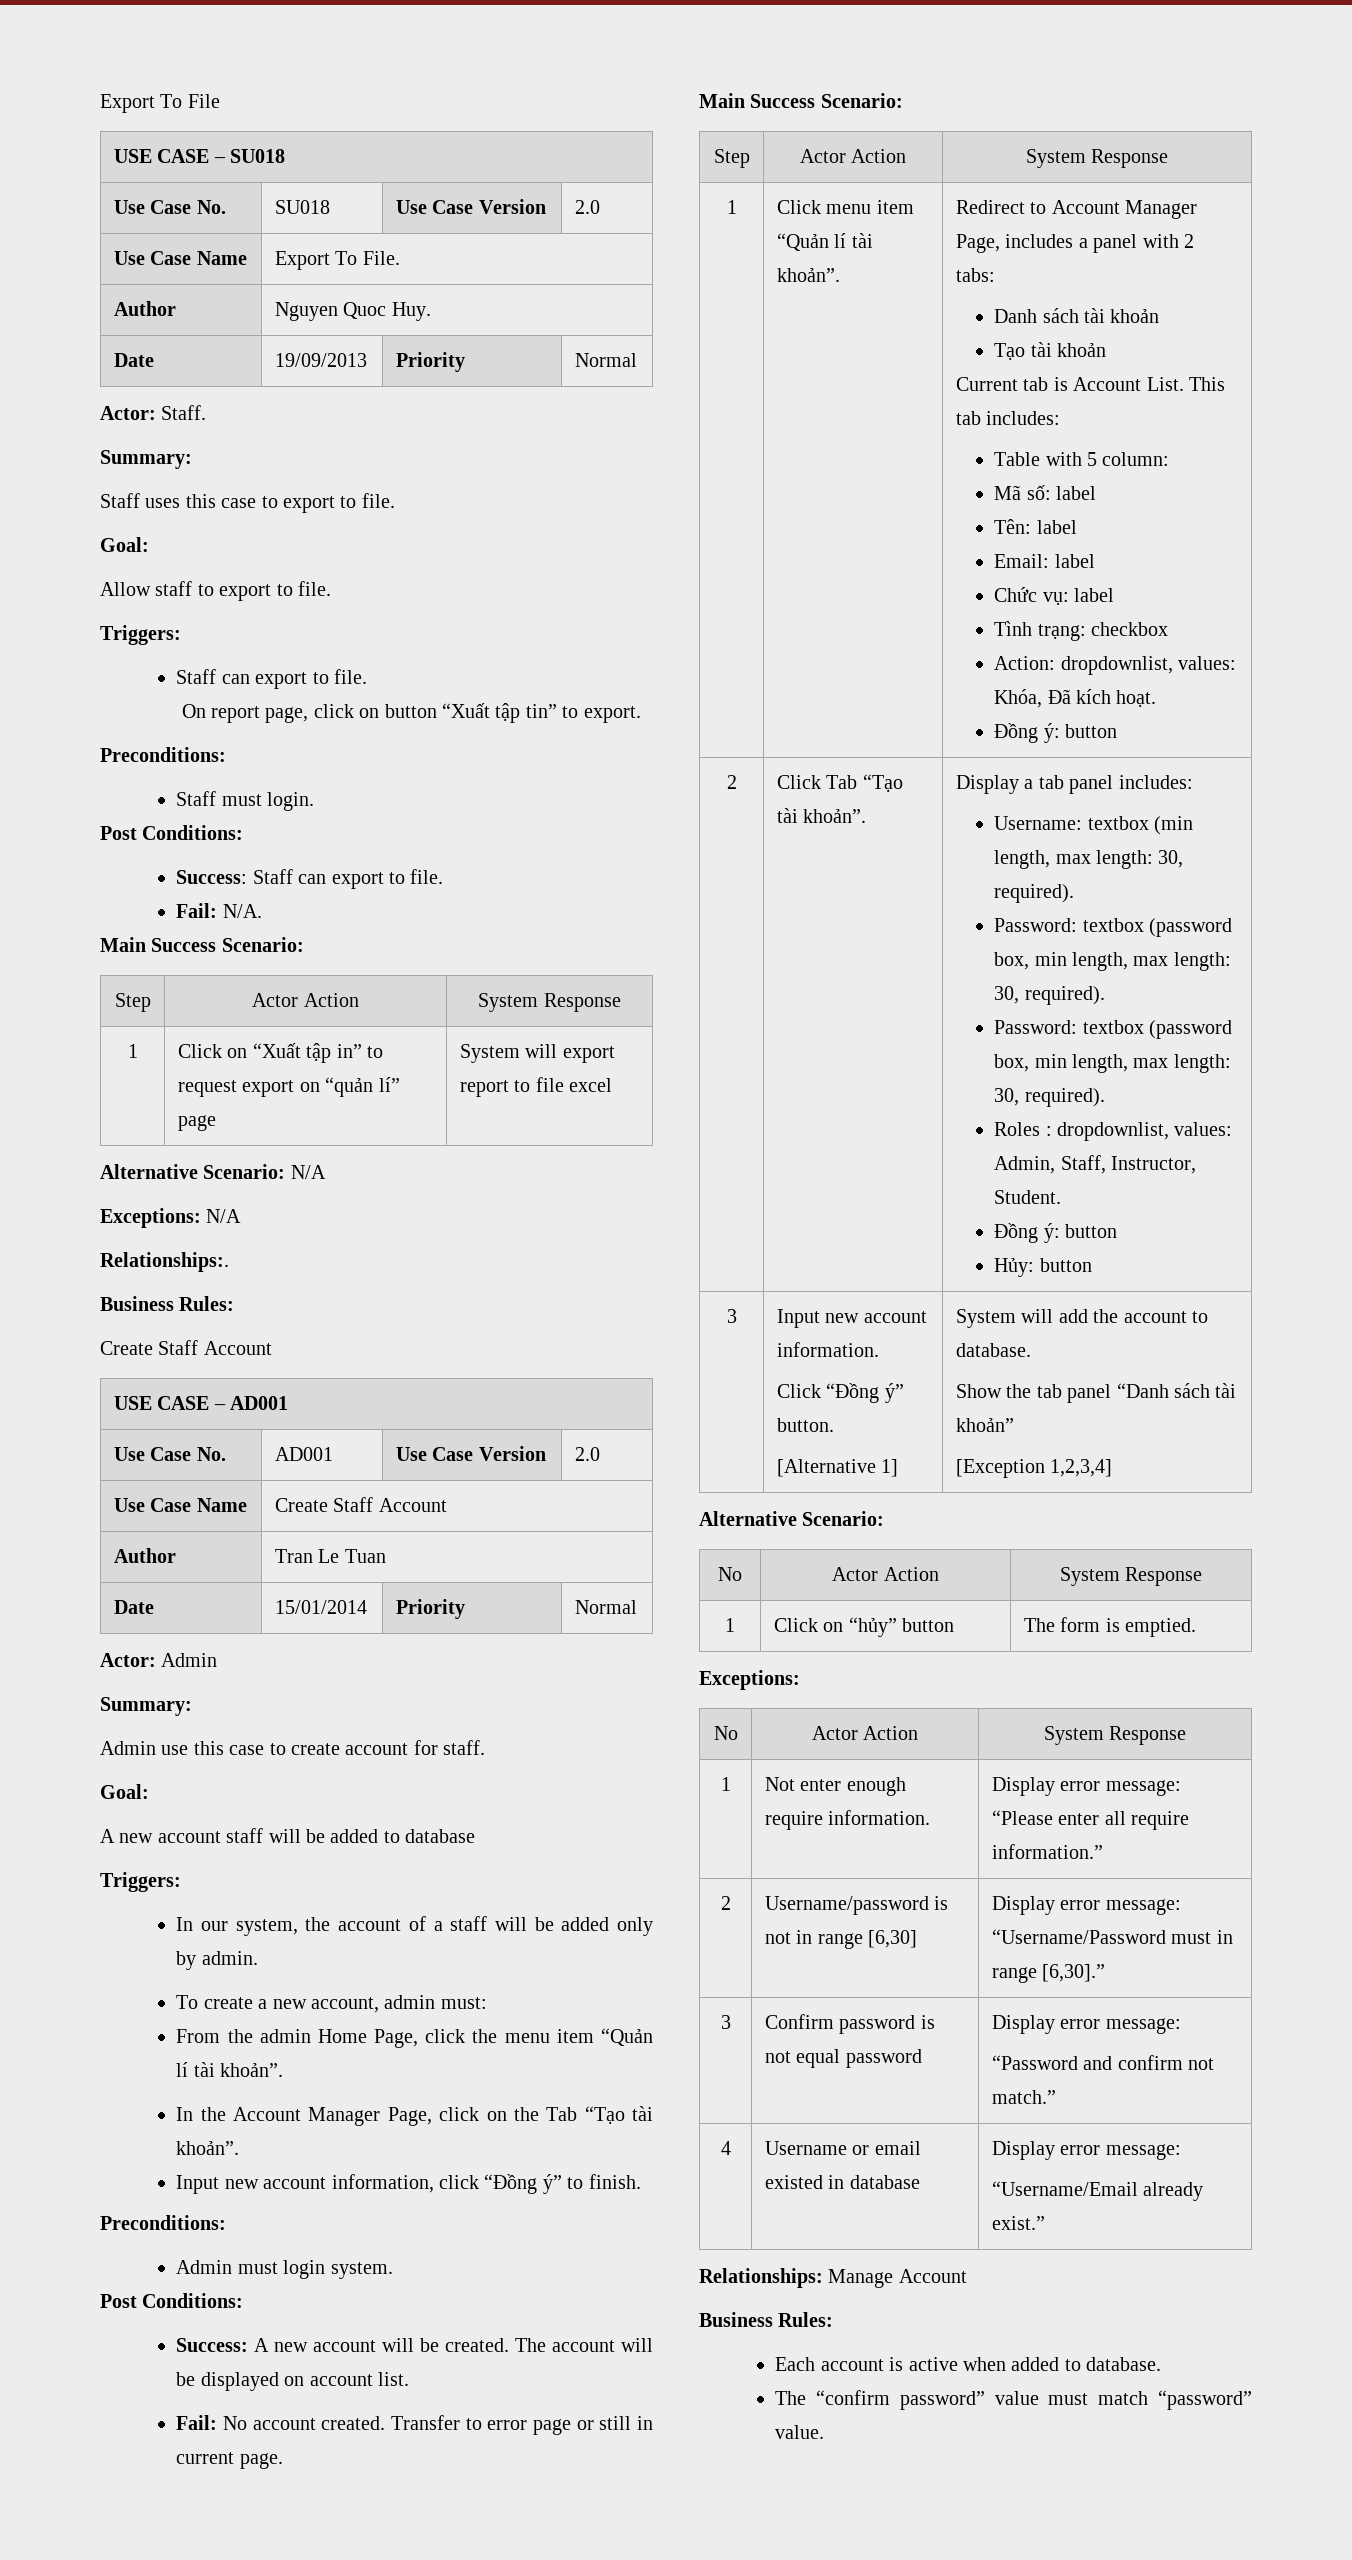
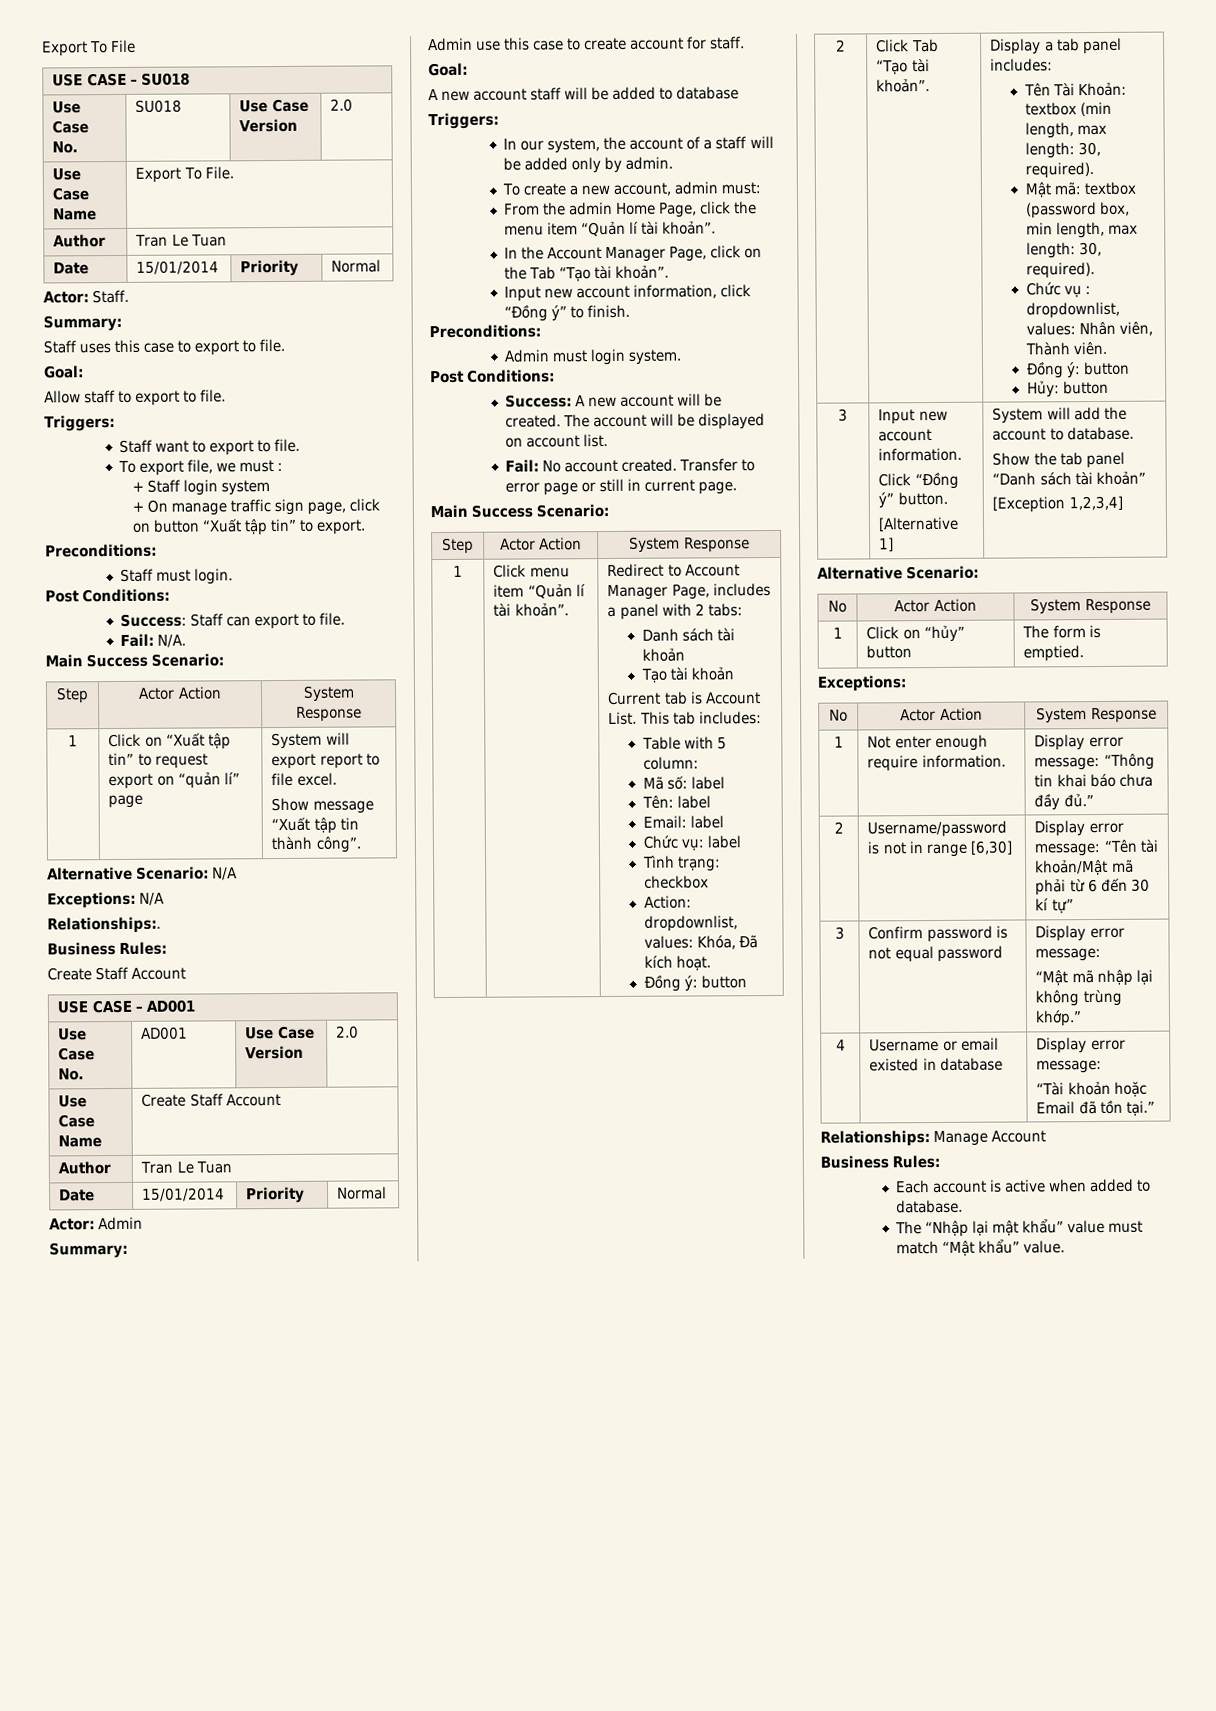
  Use Case Name | Export To File.
- Author | Nguyen Quoc Huy.
- Date | 19/09/2013 | Priority | Normal
+ Author | Tran Le Tuan
+ Date | 15/01/2014 | Priority | Normal
  Allow staff to export to file.
  Triggers:
- Staff can export to file.
- On report page, click on button “Xuất tập tin” to export.
+ Staff want to export to file.
+ To export file, we must :
+ + Staff login system
+ + On manage traffic sign page, click on button “Xuất tập tin” to export.
- 1 | Click on “Xuất tập in” to request export on “quản lí” page | System will export report to file excel
+ 1 | Click on “Xuất tập tin” to request export on “quản lí” page | System will export report to file excel.
+ Show message “Xuất tập tin thành công”.
- Username: textbox (min length, max length: 30, required).
- Password: textbox (password box, min length, max length: 30, required).
- Password: textbox (password box, min length, max length: 30, required).
- Roles : dropdownlist, values: Admin, Staff, Instructor, Student.
+ Tên Tài Khoản: textbox (min length, max length: 30, required).
+ Mật mã: textbox (password box, min length, max length: 30, required).
+ Chức vụ : dropdownlist, values: Nhân viên, Thành viên.
- 1 | Not enter enough require information. | Display error message: “Please enter all require information.”
+ 1 | Not enter enough require information. | Display error message: “Thông tin khai báo chưa đầy đủ.”
- 2 | Username/password is not in range [6,30] | Display error message: “Username/Password must in range [6,30].”
+ 2 | Username/password is not in range [6,30] | Display error message: “Tên tài khoản/Mật mã phải từ 6 đến 30 kí tự”
  3 | Confirm password is not equal password | Display error message:
- “Password and confirm not match.”
+ “Mật mã nhập lại không trùng khớp.”
  4 | Username or email existed in database | Display error message:
- “Username/Email already exist.”
+ “Tài khoản hoặc Email đã tồn tại.”
- The “confirm password” value must match “password” value.
+ The “Nhập lại mật khẩu” value must match “Mật khẩu” value.

